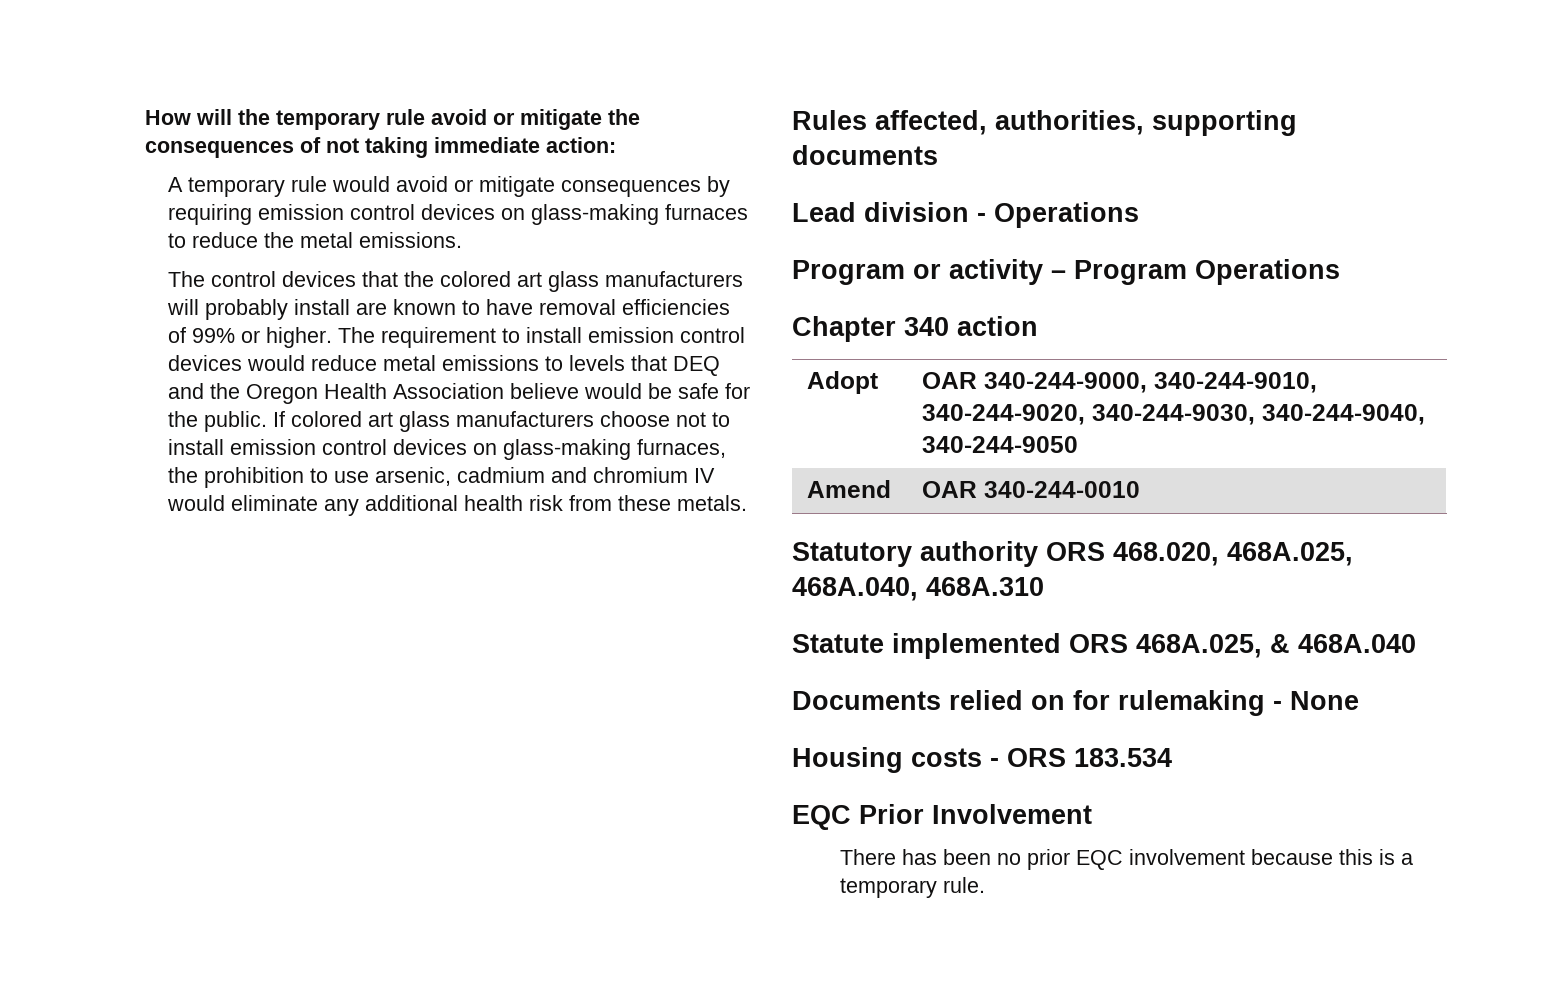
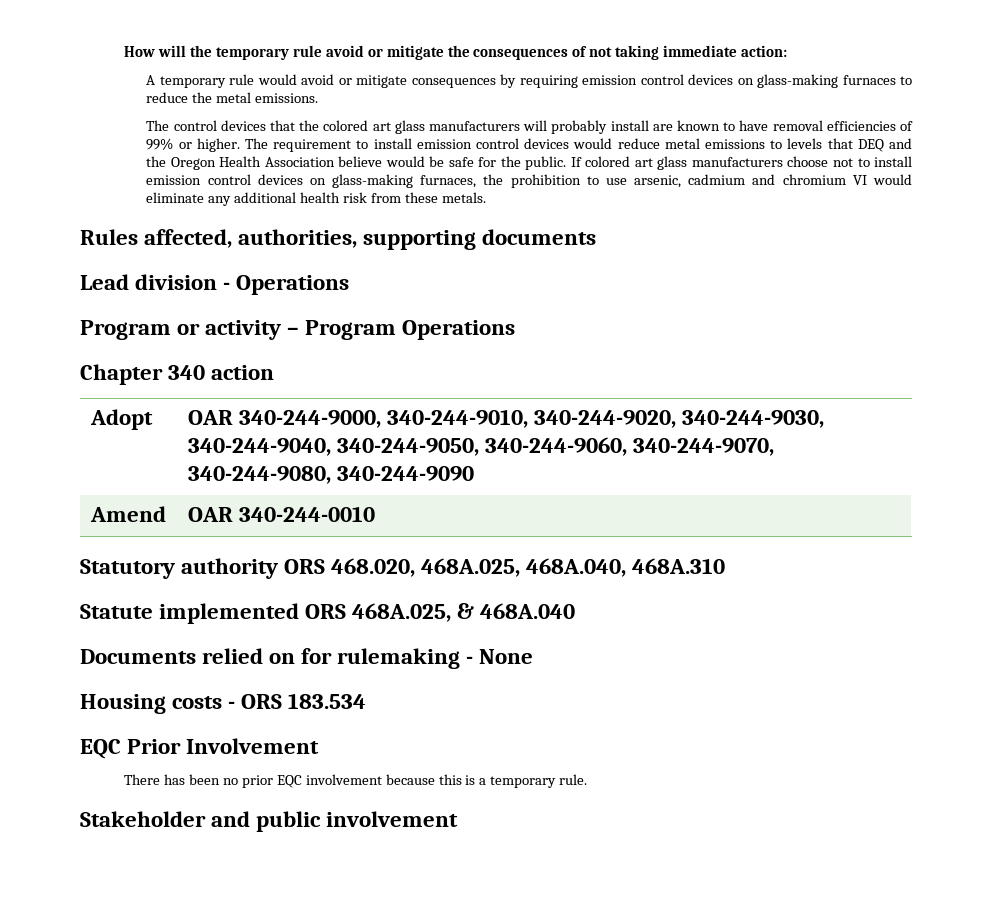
- If colored art glass manufacturers choose not to install emission control devices on glass-making furnaces, the prohibition to use arsenic, cadmium and chromium IV would eliminate any additional health risk from these metals.
+ If colored art glass manufacturers choose not to install emission control devices on glass-making furnaces, the prohibition to use arsenic, cadmium and chromium VI would eliminate any additional health risk from these metals.
- Adopt | OAR 340-244-9000, 340-244-9010, 340-244-9020, 340-244-9030, 340-244-9040, 340-244-9050
+ Adopt | OAR 340-244-9000, 340-244-9010, 340-244-9020, 340-244-9030, 340-244-9040, 340-244-9050, 340-244-9060, 340-244-9070, 340-244-9080, 340-244-9090
+ Stakeholder and public involvement

